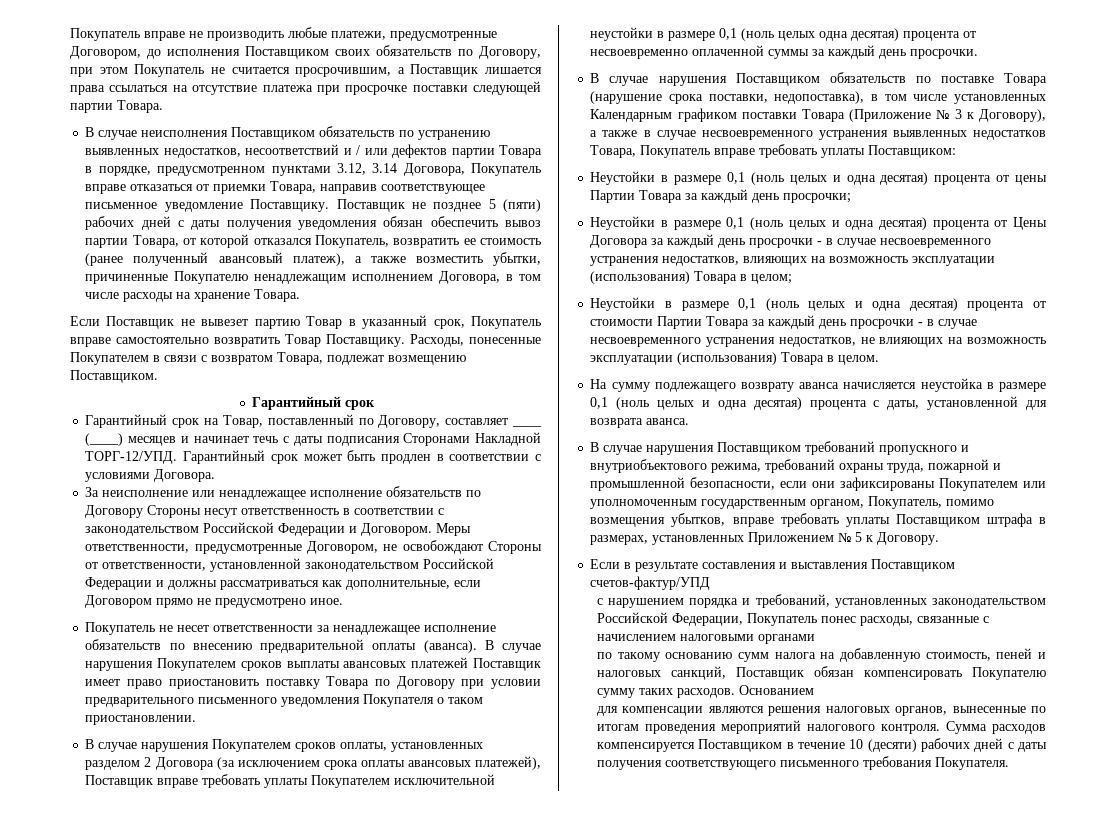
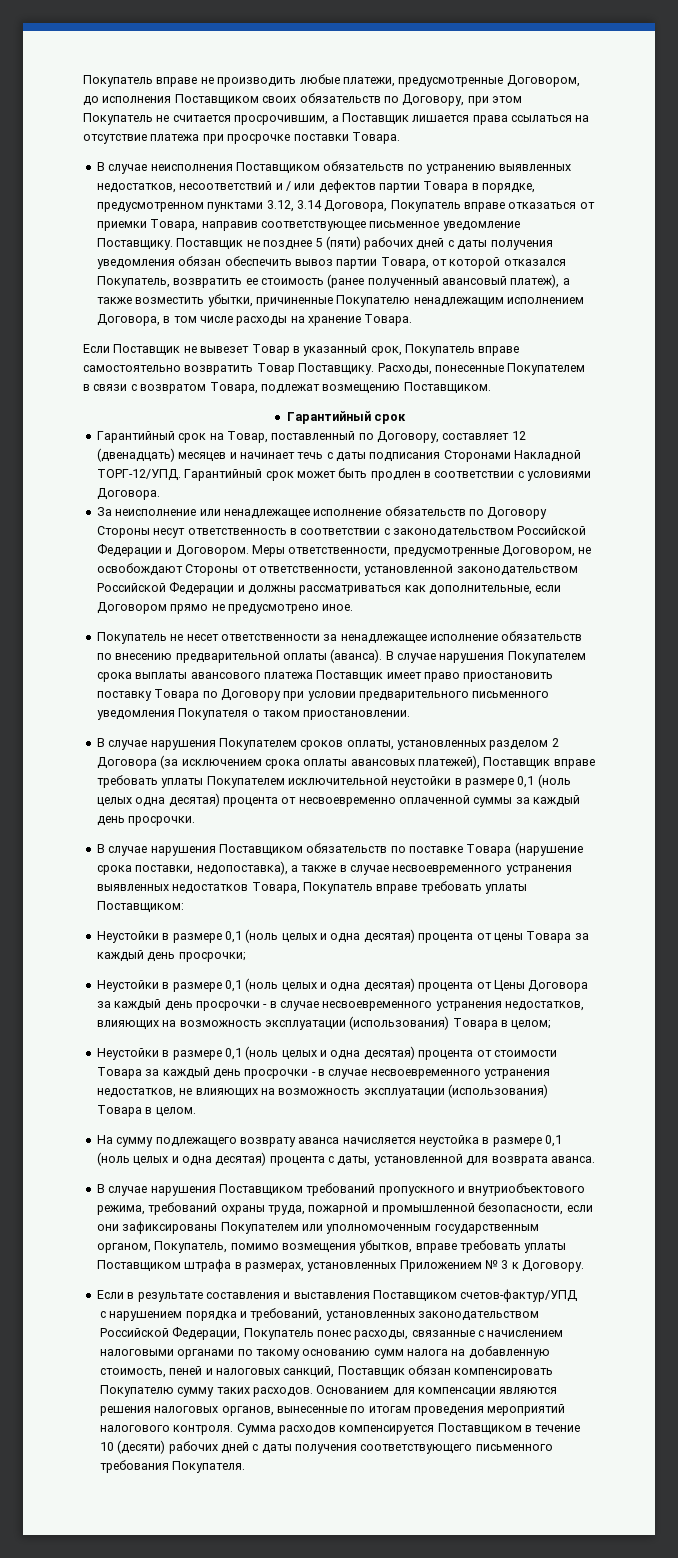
- Покупатель вправе не производить любые платежи, предусмотренные Договором, до исполнения Поставщиком своих обязательств по Договору, при этом Покупатель не считается просрочившим, а Поставщик лишается права ссылаться на отсутствие платежа при просрочке поставки следующей партии Товара.
+ Покупатель вправе не производить любые платежи, предусмотренные Договором, до исполнения Поставщиком своих обязательств по Договору, при этом Покупатель не считается просрочившим, а Поставщик лишается права ссылаться на отсутствие платежа при просрочке поставки Товара.
- Если Поставщик не вывезет партию Товар в указанный срок, Покупатель вправе самостоятельно возвратить Товар Поставщику.
+ Если Поставщик не вывезет Товар в указанный срок, Покупатель вправе самостоятельно возвратить Товар Поставщику.
- Гарантийный срок на Товар, поставленный по Договору, составляет ____ (____) месяцев и начинает течь с даты подписания Сторонами Накладной ТОРГ-12/УПД.
+ Гарантийный срок на Товар, поставленный по Договору, составляет 12 (двенадцать) месяцев и начинает течь с даты подписания Сторонами Накладной ТОРГ-12/УПД.
- В случае нарушения Покупателем сроков выплаты авансовых платежей Поставщик имеет право приостановить поставку Товара по Договору при условии предварительного письменного уведомления Покупателя о таком приостановлении.
+ В случае нарушения Покупателем срока выплаты авансового платежа Поставщик имеет право приостановить поставку Товара по Договору при условии предварительного письменного уведомления Покупателя о таком приостановлении.
- В случае нарушения Поставщиком обязательств по поставке Товара (нарушение срока поставки, недопоставка), в том числе установленных Календарным графиком поставки Товара (Приложение № 3 к Договору), а также в случае несвоевременного устранения выявленных недостатков Товара, Покупатель вправе требовать уплаты Поставщиком:
+ В случае нарушения Поставщиком обязательств по поставке Товара (нарушение срока поставки, недопоставка), а также в случае несвоевременного устранения выявленных недостатков Товара, Покупатель вправе требовать уплаты Поставщиком:
- Неустойки в размере 0,1 (ноль целых и одна десятая) процента от цены Партии Товара за каждый день просрочки;
+ Неустойки в размере 0,1 (ноль целых и одна десятая) процента от цены Товара за каждый день просрочки;
- Неустойки в размере 0,1 (ноль целых и одна десятая) процента от стоимости Партии Товара за каждый день просрочки - в случае несвоевременного устранения недостатков, не влияющих на возможность эксплуатации (использования) Товара в целом.
+ Неустойки в размере 0,1 (ноль целых и одна десятая) процента от стоимости Товара за каждый день просрочки - в случае несвоевременного устранения недостатков, не влияющих на возможность эксплуатации (использования) Товара в целом.
- В случае нарушения Поставщиком требований пропускного и внутриобъектового режима, требований охраны труда, пожарной и промышленной безопасности, если они зафиксированы Покупателем или уполномоченным государственным органом, Покупатель, помимо возмещения убытков, вправе требовать уплаты Поставщиком штрафа в размерах, установленных Приложением № 5 к Договору.
+ В случае нарушения Поставщиком требований пропускного и внутриобъектового режима, требований охраны труда, пожарной и промышленной безопасности, если они зафиксированы Покупателем или уполномоченным государственным органом, Покупатель, помимо возмещения убытков, вправе требовать уплаты Поставщиком штрафа в размерах, установленных Приложением № 3 к Договору.
- с нарушением порядка и требований, установленных законодательством Российской Федерации, Покупатель понес расходы, связанные с начислением налоговыми органами
- по такому основанию сумм налога на добавленную стоимость, пеней и налоговых санкций, Поставщик обязан компенсировать Покупателю сумму таких расходов.
+ с нарушением порядка и требований, установленных законодательством Российской Федерации, Покупатель понес расходы, связанные с начислением налоговыми органами по такому основанию сумм налога на добавленную стоимость, пеней и налоговых санкций, Поставщик обязан компенсировать Покупателю сумму таких расходов.
- Основанием
- для компенсации являются решения налоговых органов, вынесенные по итогам проведения мероприятий налогового контроля.
+ Основанием для компенсации являются решения налоговых органов, вынесенные по итогам проведения мероприятий налогового контроля.

